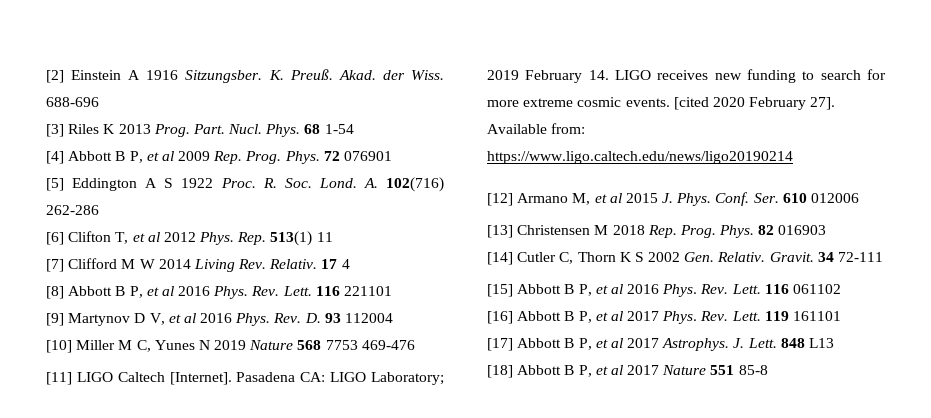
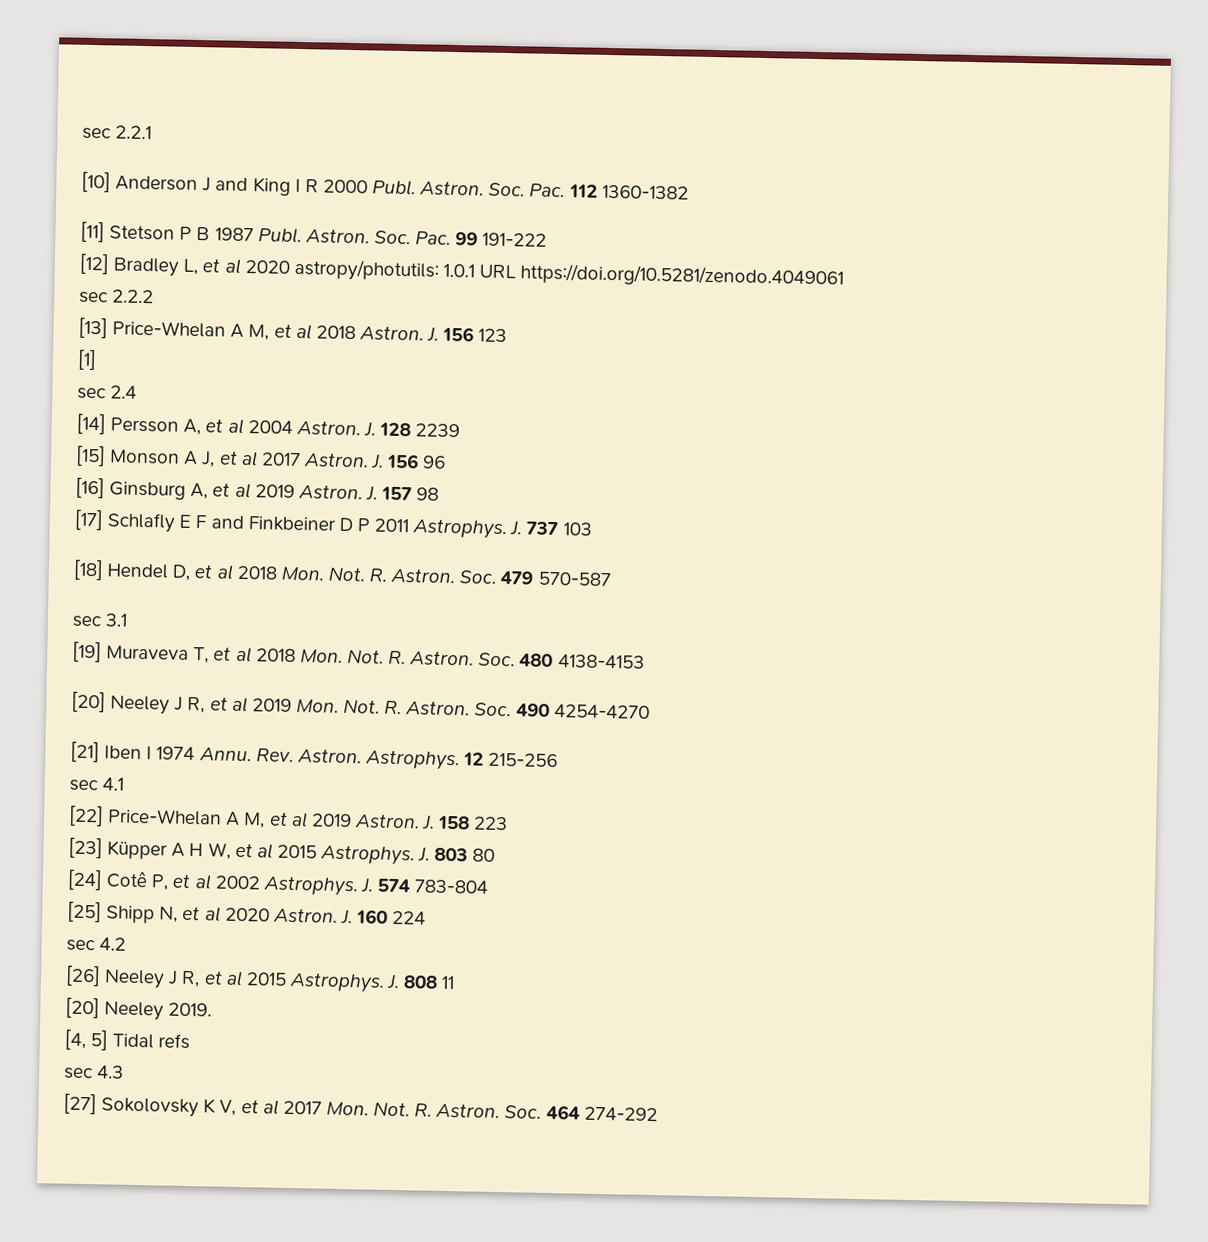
- [2] Einstein A 1916 Sitzungsber. K. Preuß. Akad. der Wiss. 688-696
- [3] Riles K 2013 Prog. Part. Nucl. Phys. 68 1-54
- [4] Abbott B P, et al 2009 Rep. Prog. Phys. 72 076901
- [5] Eddington A S 1922 Proc. R. Soc. Lond. A. 102(716) 262-286
- [6] Clifton T, et al 2012 Phys. Rep. 513(1) 11
- [7] Clifford M W 2014 Living Rev. Relativ. 17 4
- [8] Abbott B P, et al 2016 Phys. Rev. Lett. 116 221101
- [9] Martynov D V, et al 2016 Phys. Rev. D. 93 112004
- [10] Miller M C, Yunes N 2019 Nature 568 7753 469-476
- [11] LIGO Caltech [Internet]. Pasadena CA: LIGO Laboratory; 2019 February 14. LIGO receives new funding to search for more extreme cosmic events. [cited 2020 February 27]. Available from: https://www.ligo.caltech.edu/news/ligo20190214
- [12] Armano M, et al 2015 J. Phys. Conf. Ser. 610 012006
- [13] Christensen M 2018 Rep. Prog. Phys. 82 016903
- [14] Cutler C, Thorn K S 2002 Gen. Relativ. Gravit. 34 72-111
- [15] Abbott B P, et al 2016 Phys. Rev. Lett. 116 061102
- [16] Abbott B P, et al 2017 Phys. Rev. Lett. 119 161101
- [17] Abbott B P, et al 2017 Astrophys. J. Lett. 848 L13
- [18] Abbott B P, et al 2017 Nature 551 85-8
+ sec 2.2.1
+ [10] Anderson J and King I R 2000 Publ. Astron. Soc. Pac. 112 1360-1382
+ [11] Stetson P B 1987 Publ. Astron. Soc. Pac. 99 191-222
+ [12] Bradley L, et al 2020 astropy/photutils: 1.0.1 URL https://doi.org/10.5281/zenodo.4049061
+ sec 2.2.2
+ [13] Price-Whelan A M, et al 2018 Astron. J. 156 123
+ [1]
+ sec 2.4
+ [14] Persson A, et al 2004 Astron. J. 128 2239
+ [15] Monson A J, et al 2017 Astron. J. 156 96
+ [16] Ginsburg A, et al 2019 Astron. J. 157 98
+ [17] Schlafly E F and Finkbeiner D P 2011 Astrophys. J. 737 103
+ [18] Hendel D, et al 2018 Mon. Not. R. Astron. Soc. 479 570-587
+ sec 3.1
+ [19] Muraveva T, et al 2018 Mon. Not. R. Astron. Soc. 480 4138-4153
+ [20] Neeley J R, et al 2019 Mon. Not. R. Astron. Soc. 490 4254-4270
+ [21] Iben I 1974 Annu. Rev. Astron. Astrophys. 12 215-256
+ sec 4.1
+ [22] Price-Whelan A M, et al 2019 Astron. J. 158 223
+ [23] Küpper A H W, et al 2015 Astrophys. J. 803 80
+ [24] Cotê P, et al 2002 Astrophys. J. 574 783-804
+ [25] Shipp N, et al 2020 Astron. J. 160 224
+ sec 4.2
+ [26] Neeley J R, et al 2015 Astrophys. J. 808 11
+ [20] Neeley 2019.
+ [4, 5] Tidal refs
+ sec 4.3
+ [27] Sokolovsky K V, et al 2017 Mon. Not. R. Astron. Soc. 464 274-292

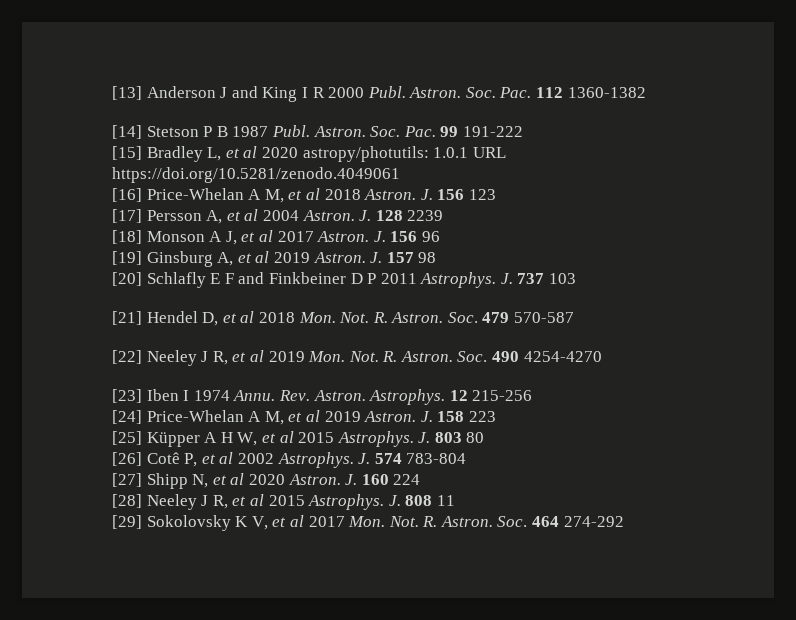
- sec 2.2.1
- [10] Anderson J and King I R 2000 Publ.
+ [13] Anderson J and King I R 2000 Publ.
- [11] Stetson P B 1987 Publ.
+ [14] Stetson P B 1987 Publ.
- [12] Bradley L, et al 2020 astropy/photutils: 1.0.1 URL https://doi.org/10.5281/zenodo.4049061
+ [15] Bradley L, et al 2020 astropy/photutils: 1.0.1 URL https://doi.org/10.5281/zenodo.4049061
- sec 2.2.2
- [13] Price-Whelan A M, et al 2018 Astron.
+ [16] Price-Whelan A M, et al 2018 Astron.
- [1]
- sec 2.4
- [14] Persson A, et al 2004 Astron.
+ [17] Persson A, et al 2004 Astron.
- [15] Monson A J, et al 2017 Astron.
+ [18] Monson A J, et al 2017 Astron.
- [16] Ginsburg A, et al 2019 Astron.
+ [19] Ginsburg A, et al 2019 Astron.
- [17] Schlafly E F and Finkbeiner D P 2011 Astrophys.
+ [20] Schlafly E F and Finkbeiner D P 2011 Astrophys.
- [18] Hendel D, et al 2018 Mon. Not. R. Astron.
+ [21] Hendel D, et al 2018 Mon. Not. R. Astron.
- sec 3.1
- [19] Muraveva T, et al 2018 Mon. Not. R. Astron. Soc. 480 4138-4153
- [20] Neeley J R, et al 2019 Mon. Not. R. Astron.
+ [22] Neeley J R, et al 2019 Mon. Not. R. Astron.
- [21] Iben I 1974 Annu.
+ [23] Iben I 1974 Annu.
- sec 4.1
- [22] Price-Whelan A M, et al 2019 Astron.
+ [24] Price-Whelan A M, et al 2019 Astron.
- [23] Küpper A H W, et al 2015 Astrophys.
+ [25] Küpper A H W, et al 2015 Astrophys.
- [24] Cotê P, et al 2002 Astrophys.
+ [26] Cotê P, et al 2002 Astrophys.
- [25] Shipp N, et al 2020 Astron.
+ [27] Shipp N, et al 2020 Astron.
- sec 4.2
- [26] Neeley J R, et al 2015 Astrophys.
+ [28] Neeley J R, et al 2015 Astrophys.
- [20] Neeley 2019.
- [4, 5] Tidal refs
- sec 4.3
- [27] Sokolovsky K V, et al 2017 Mon. Not. R. Astron.
+ [29] Sokolovsky K V, et al 2017 Mon. Not. R. Astron.

